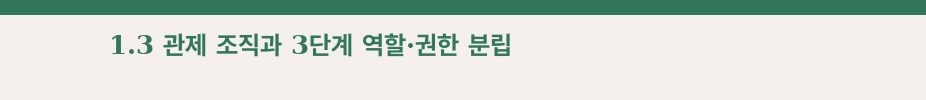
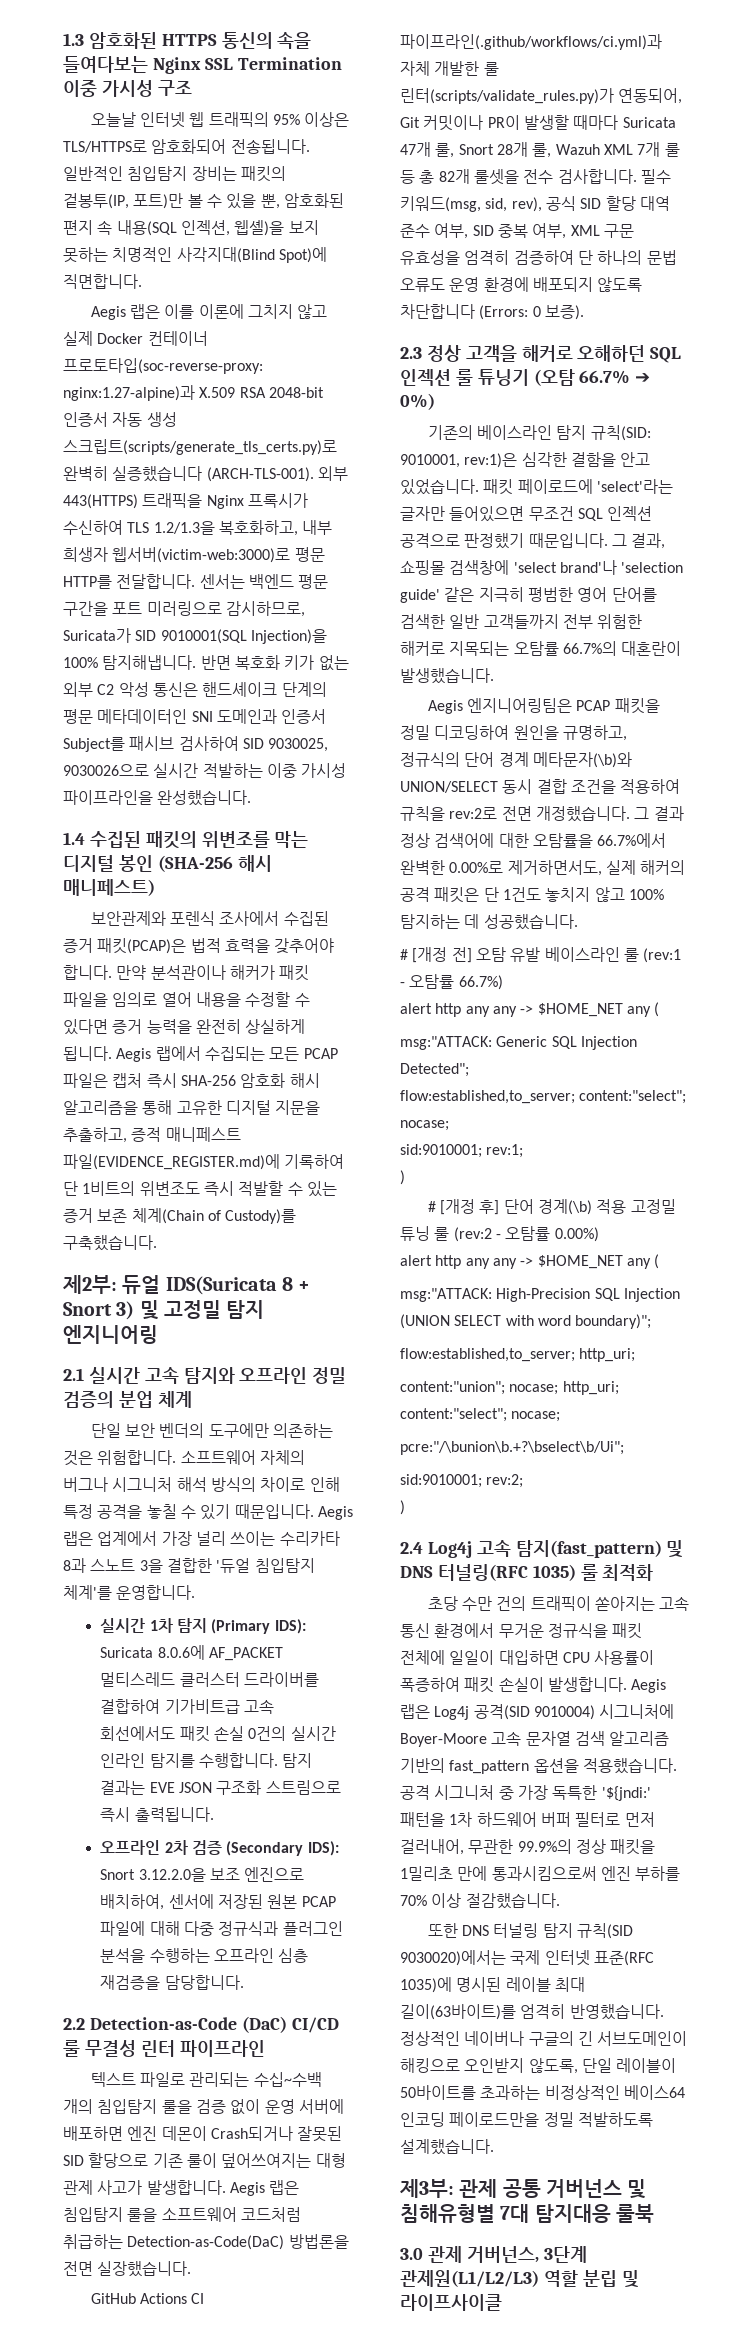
- 1.3 관제 조직과 3단계 역할·권한 분립
+ 1.3 암호화된 HTTPS 통신의 속을 들여다보는 Nginx SSL Termination 이중 가시성 구조
+ 오늘날 인터넷 웹 트래픽의 95% 이상은 TLS/HTTPS로 암호화되어 전송됩니다. 일반적인 침입탐지 장비는 패킷의 겉봉투(IP, 포트)만 볼 수 있을 뿐, 암호화된 편지 속 내용(SQL 인젝션, 웹셸)을 보지 못하는 치명적인 사각지대(Blind Spot)에 직면합니다.
+ Aegis 랩은 이를 이론에 그치지 않고 실제 Docker 컨테이너 프로토타입(soc-reverse-proxy: nginx:1.27-alpine)과 X.509 RSA 2048-bit 인증서 자동 생성 스크립트(scripts/generate_tls_certs.py)로 완벽히 실증했습니다 (ARCH-TLS-001). 외부 443(HTTPS) 트래픽을 Nginx 프록시가 수신하여 TLS 1.2/1.3을 복호화하고, 내부 희생자 웹서버(victim-web:3000)로 평문 HTTP를 전달합니다. 센서는 백엔드 평문 구간을 포트 미러링으로 감시하므로, Suricata가 SID 9010001(SQL Injection)을 100% 탐지해냅니다. 반면 복호화 키가 없는 외부 C2 악성 통신은 핸드셰이크 단계의 평문 메타데이터인 SNI 도메인과 인증서 Subject를 패시브 검사하여 SID 9030025, 9030026으로 실시간 적발하는 이중 가시성 파이프라인을 완성했습니다.
+ 1.4 수집된 패킷의 위변조를 막는 디지털 봉인 (SHA-256 해시 매니페스트)
+ 보안관제와 포렌식 조사에서 수집된 증거 패킷(PCAP)은 법적 효력을 갖추어야 합니다. 만약 분석관이나 해커가 패킷 파일을 임의로 열어 내용을 수정할 수 있다면 증거 능력을 완전히 상실하게 됩니다. Aegis 랩에서 수집되는 모든 PCAP 파일은 캡처 즉시 SHA-256 암호화 해시 알고리즘을 통해 고유한 디지털 지문을 추출하고, 증적 매니페스트 파일(EVIDENCE_REGISTER.md)에 기록하여 단 1비트의 위변조도 즉시 적발할 수 있는 증거 보존 체계(Chain of Custody)를 구축했습니다.
+ 제2부: 듀얼 IDS(Suricata 8 + Snort 3) 및 고정밀 탐지 엔지니어링
+ 2.1 실시간 고속 탐지와 오프라인 정밀 검증의 분업 체계
+ 단일 보안 벤더의 도구에만 의존하는 것은 위험합니다. 소프트웨어 자체의 버그나 시그니처 해석 방식의 차이로 인해 특정 공격을 놓칠 수 있기 때문입니다. Aegis 랩은 업계에서 가장 널리 쓰이는 수리카타 8과 스노트 3을 결합한 '듀얼 침입탐지 체계'를 운영합니다.
+ 실시간 1차 탐지 (Primary IDS): Suricata 8.0.6에 AF_PACKET 멀티스레드 클러스터 드라이버를 결합하여 기가비트급 고속 회선에서도 패킷 손실 0건의 실시간 인라인 탐지를 수행합니다. 탐지 결과는 EVE JSON 구조화 스트림으로 즉시 출력됩니다.
+ 오프라인 2차 검증 (Secondary IDS): Snort 3.12.2.0을 보조 엔진으로 배치하여, 센서에 저장된 원본 PCAP 파일에 대해 다중 정규식과 플러그인 분석을 수행하는 오프라인 심층 재검증을 담당합니다.
+ 2.2 Detection-as-Code (DaC) CI/CD 룰 무결성 린터 파이프라인
+ 텍스트 파일로 관리되는 수십~수백 개의 침입탐지 룰을 검증 없이 운영 서버에 배포하면 엔진 데몬이 Crash되거나 잘못된 SID 할당으로 기존 룰이 덮어쓰여지는 대형 관제 사고가 발생합니다. Aegis 랩은 침입탐지 룰을 소프트웨어 코드처럼 취급하는 Detection-as-Code(DaC) 방법론을 전면 실장했습니다.
+ GitHub Actions CI 파이프라인(.github/workflows/ci.yml)과 자체 개발한 룰 린터(scripts/validate_rules.py)가 연동되어, Git 커밋이나 PR이 발생할 때마다 Suricata 47개 룰, Snort 28개 룰, Wazuh XML 7개 룰 등 총 82개 룰셋을 전수 검사합니다. 필수 키워드(msg, sid, rev), 공식 SID 할당 대역 준수 여부, SID 중복 여부, XML 구문 유효성을 엄격히 검증하여 단 하나의 문법 오류도 운영 환경에 배포되지 않도록 차단합니다 (Errors: 0 보증).
+ 2.3 정상 고객을 해커로 오해하던 SQL 인젝션 룰 튜닝기 (오탐 66.7% ➔ 0%)
+ 기존의 베이스라인 탐지 규칙(SID: 9010001, rev:1)은 심각한 결함을 안고 있었습니다. 패킷 페이로드에 'select'라는 글자만 들어있으면 무조건 SQL 인젝션 공격으로 판정했기 때문입니다. 그 결과, 쇼핑몰 검색창에 'select brand'나 'selection guide' 같은 지극히 평범한 영어 단어를 검색한 일반 고객들까지 전부 위험한 해커로 지목되는 오탐률 66.7%의 대혼란이 발생했습니다.
+ Aegis 엔지니어링팀은 PCAP 패킷을 정밀 디코딩하여 원인을 규명하고, 정규식의 단어 경계 메타문자(\b)와 UNION/SELECT 동시 결합 조건을 적용하여 규칙을 rev:2로 전면 개정했습니다. 그 결과 정상 검색어에 대한 오탐률을 66.7%에서 완벽한 0.00%로 제거하면서도, 실제 해커의 공격 패킷은 단 1건도 놓치지 않고 100% 탐지하는 데 성공했습니다.
+ # [개정 전] 오탐 유발 베이스라인 룰 (rev:1 - 오탐률 66.7%)
+ alert http any any -> $HOME_NET any (
+ msg:"ATTACK: Generic SQL Injection Detected";
+ flow:established,to_server; content:"select"; nocase;
+ sid:9010001; rev:1;
+ )
+ # [개정 후] 단어 경계(\b) 적용 고정밀 튜닝 룰 (rev:2 - 오탐률 0.00%)
+ alert http any any -> $HOME_NET any (
+ msg:"ATTACK: High-Precision SQL Injection (UNION SELECT with word boundary)";
+ flow:established,to_server; http_uri;
+ content:"union"; nocase; http_uri; content:"select"; nocase;
+ pcre:"/\bunion\b.+?\bselect\b/Ui";
+ sid:9010001; rev:2;
+ )
+ 2.4 Log4j 고속 탐지(fast_pattern) 및 DNS 터널링(RFC 1035) 룰 최적화
+ 초당 수만 건의 트래픽이 쏟아지는 고속 통신 환경에서 무거운 정규식을 패킷 전체에 일일이 대입하면 CPU 사용률이 폭증하여 패킷 손실이 발생합니다. Aegis 랩은 Log4j 공격(SID 9010004) 시그니처에 Boyer-Moore 고속 문자열 검색 알고리즘 기반의 fast_pattern 옵션을 적용했습니다. 공격 시그니처 중 가장 독특한 '${jndi:' 패턴을 1차 하드웨어 버퍼 필터로 먼저 걸러내어, 무관한 99.9%의 정상 패킷을 1밀리초 만에 통과시킴으로써 엔진 부하를 70% 이상 절감했습니다.
+ 또한 DNS 터널링 탐지 규칙(SID 9030020)에서는 국제 인터넷 표준(RFC 1035)에 명시된 레이블 최대 길이(63바이트)를 엄격히 반영했습니다. 정상적인 네이버나 구글의 긴 서브도메인이 해킹으로 오인받지 않도록, 단일 레이블이 50바이트를 초과하는 비정상적인 베이스64 인코딩 페이로드만을 정밀 적발하도록 설계했습니다.
+ 제3부: 관제 공통 거버넌스 및 침해유형별 7대 탐지대응 룰북
+ 3.0 관제 거버넌스, 3단계 관제원(L1/L2/L3) 역할 분립 및 라이프사이클

